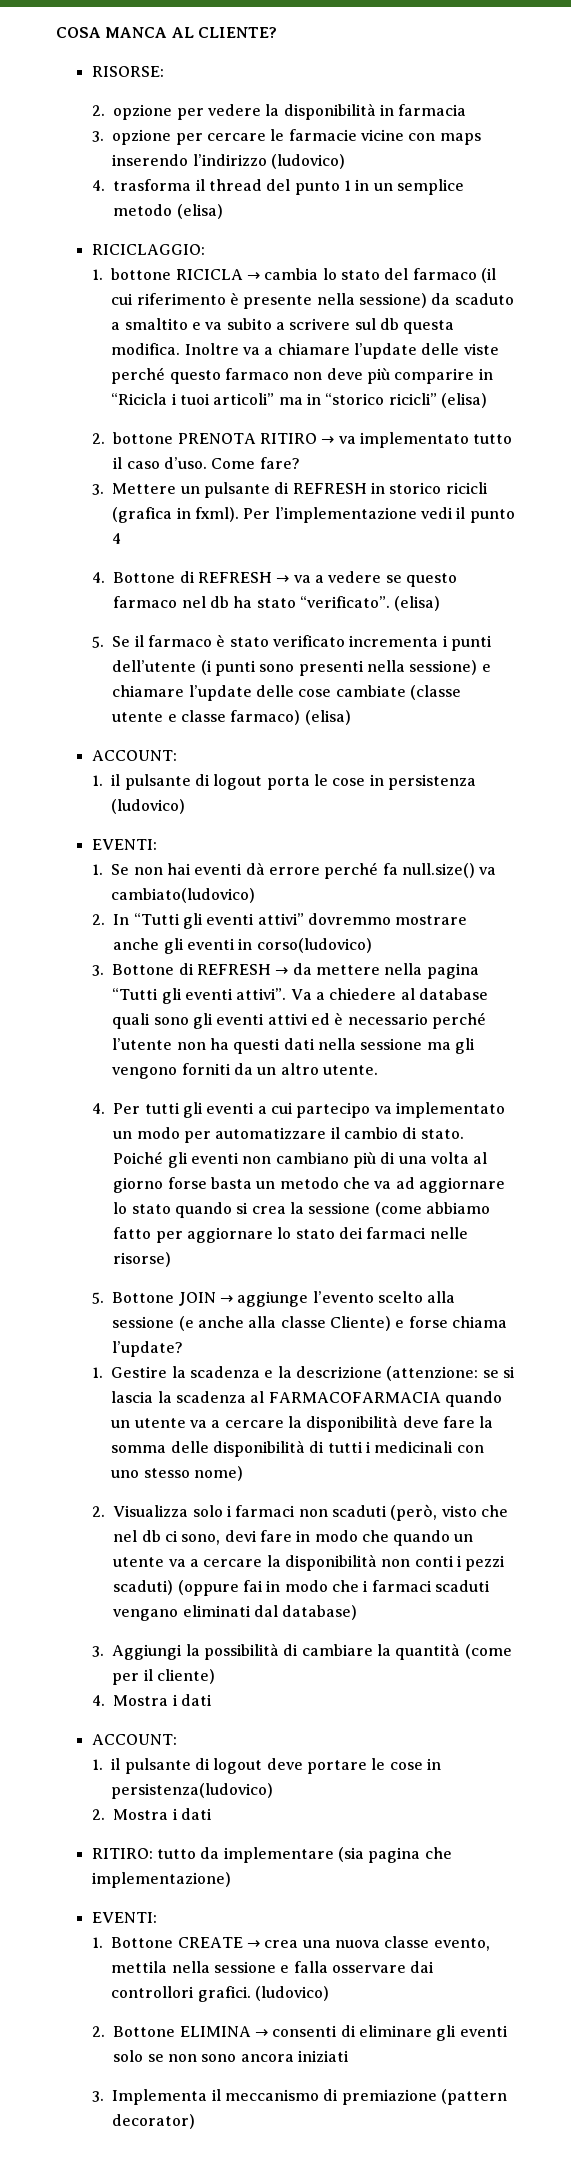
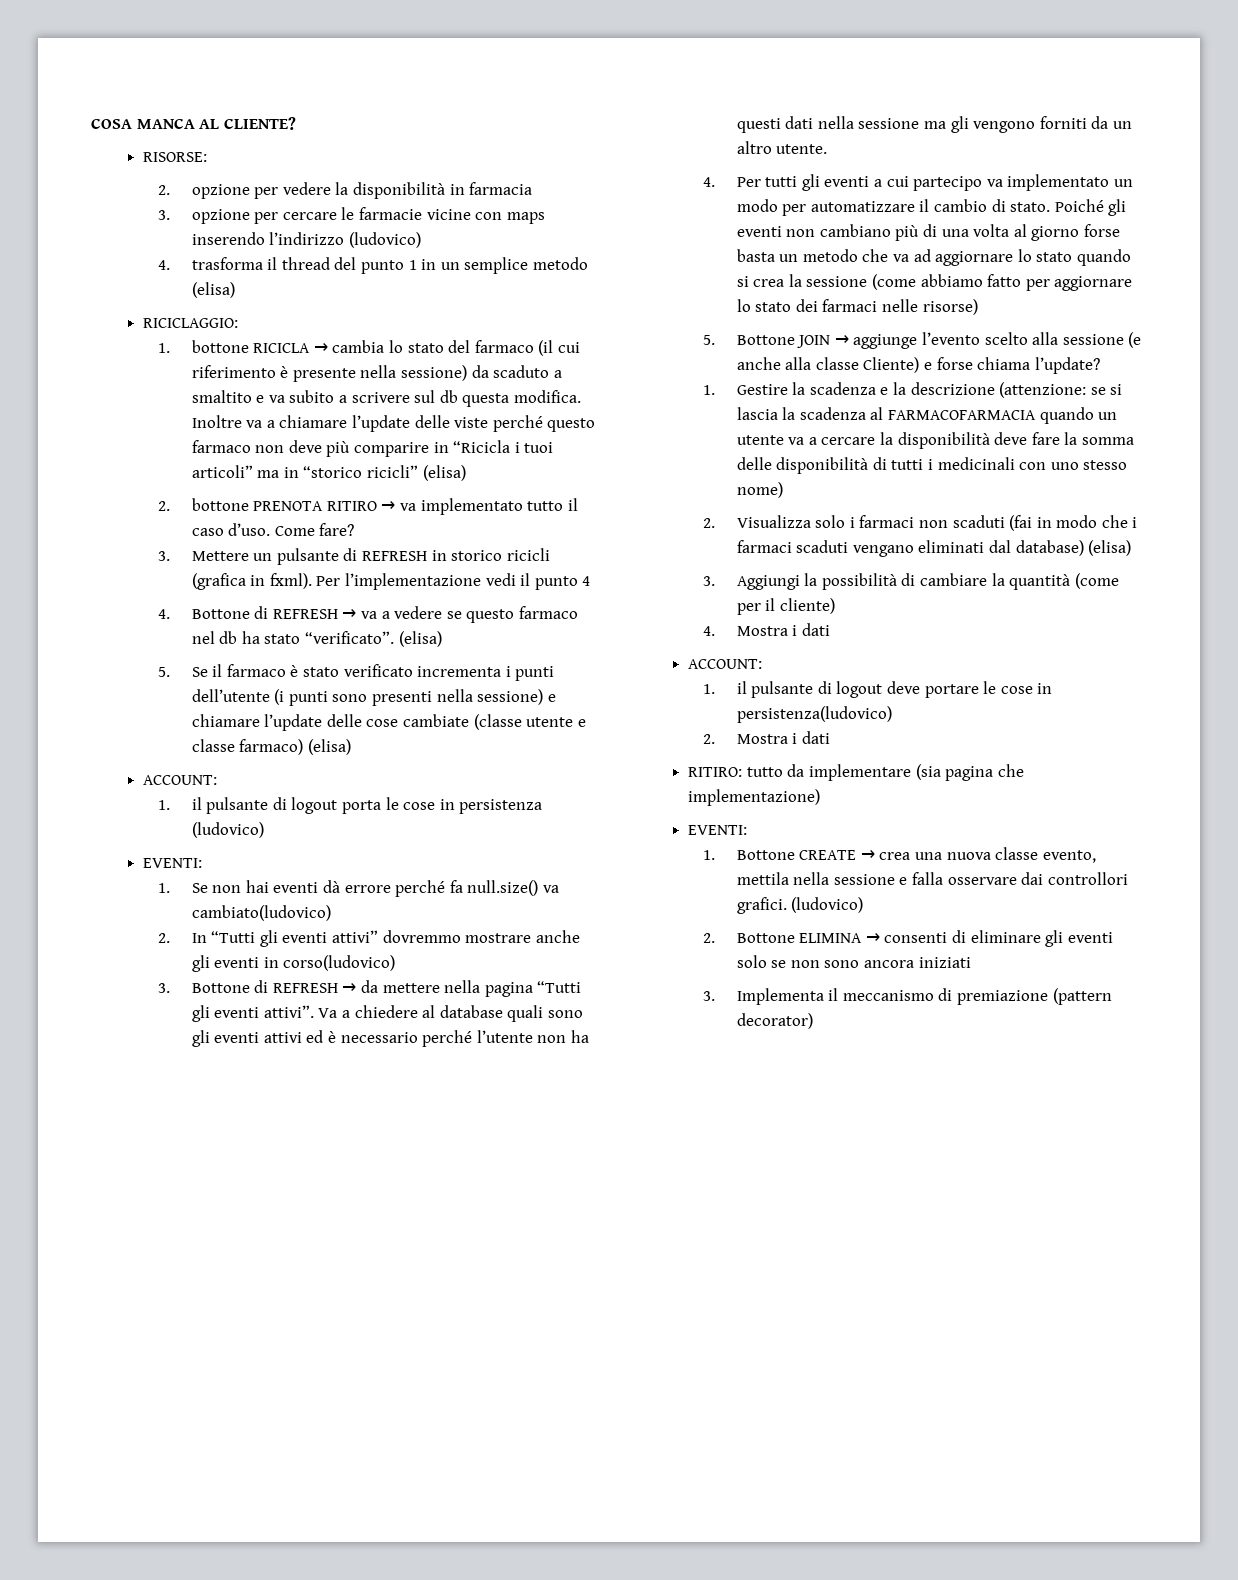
- 2. Visualizza solo i farmaci non scaduti (però, visto che nel db ci sono, devi fare in modo che quando un utente va a cercare la disponibilità non conti i pezzi scaduti) (oppure fai in modo che i farmaci scaduti vengano eliminati dal database)
+ 2. Visualizza solo i farmaci non scaduti (fai in modo che i farmaci scaduti vengano eliminati dal database) (elisa)

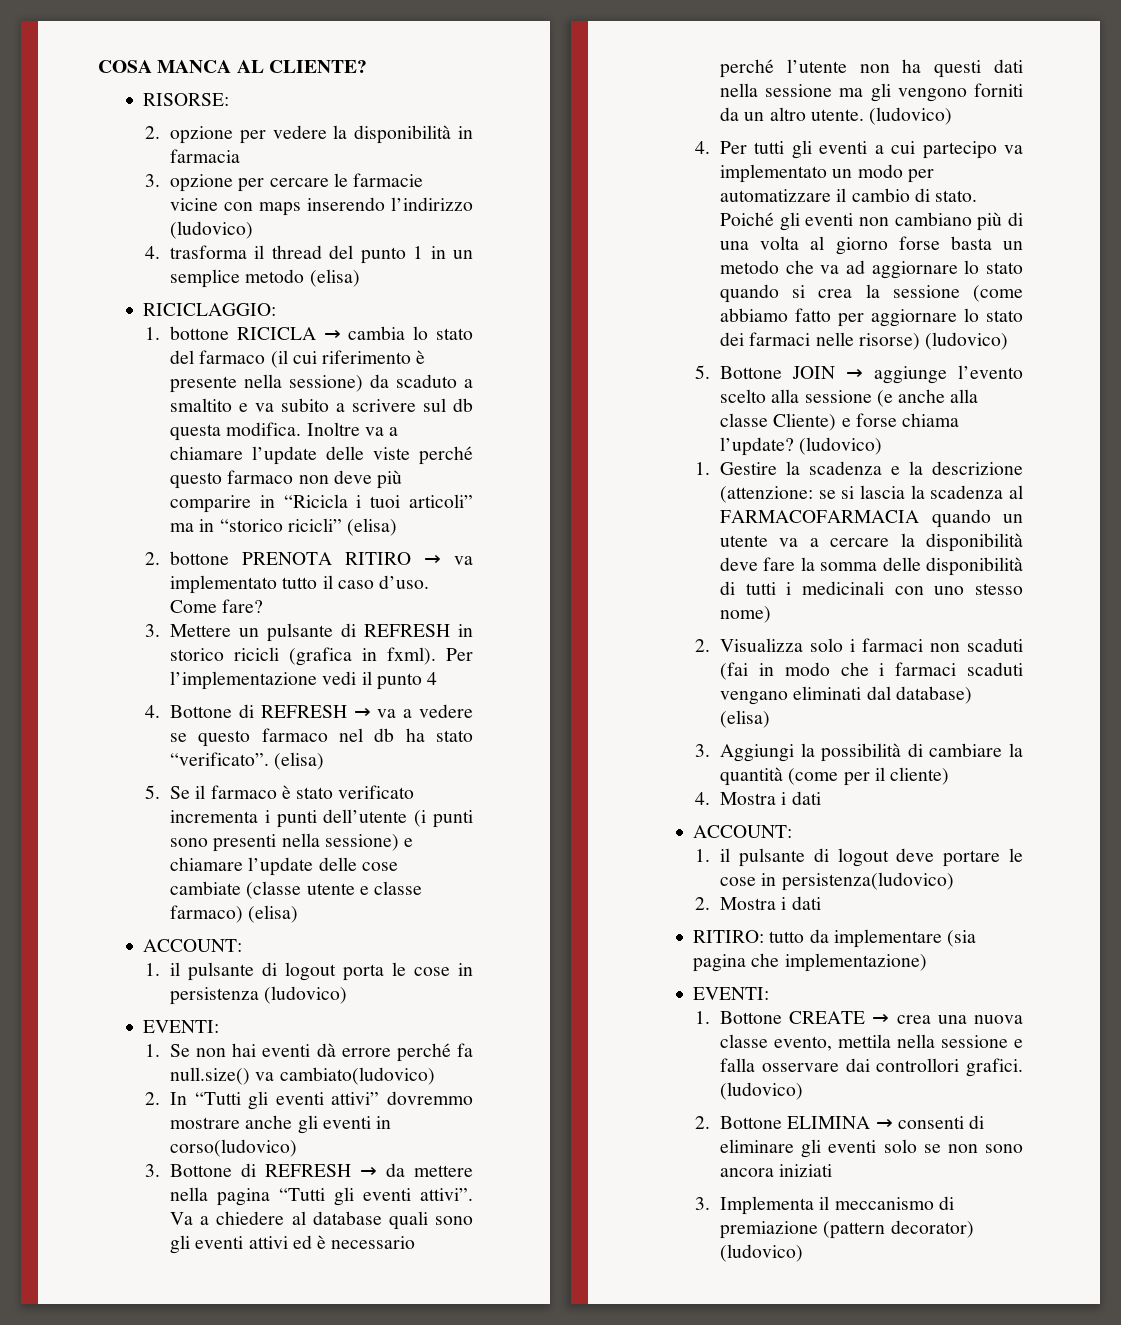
- Va a chiedere al database quali sono gli eventi attivi ed è necessario perché l’utente non ha questi dati nella sessione ma gli vengono forniti da un altro utente.
+ Va a chiedere al database quali sono gli eventi attivi ed è necessario perché l’utente non ha questi dati nella sessione ma gli vengono forniti da un altro utente. (ludovico)
- Poiché gli eventi non cambiano più di una volta al giorno forse basta un metodo che va ad aggiornare lo stato quando si crea la sessione (come abbiamo fatto per aggiornare lo stato dei farmaci nelle risorse)
+ Poiché gli eventi non cambiano più di una volta al giorno forse basta un metodo che va ad aggiornare lo stato quando si crea la sessione (come abbiamo fatto per aggiornare lo stato dei farmaci nelle risorse) (ludovico)
- 5. Bottone JOIN → aggiunge l’evento scelto alla sessione (e anche alla classe Cliente) e forse chiama l’update?
+ 5. Bottone JOIN → aggiunge l’evento scelto alla sessione (e anche alla classe Cliente) e forse chiama l’update? (ludovico)
- 3. Implementa il meccanismo di premiazione (pattern decorator)
+ 3. Implementa il meccanismo di premiazione (pattern decorator) (ludovico)

